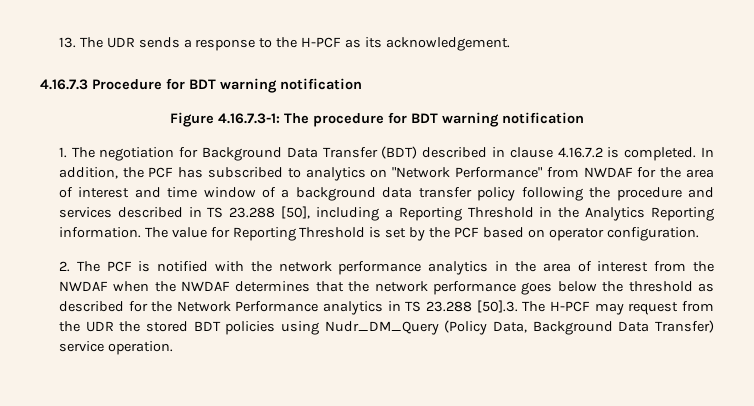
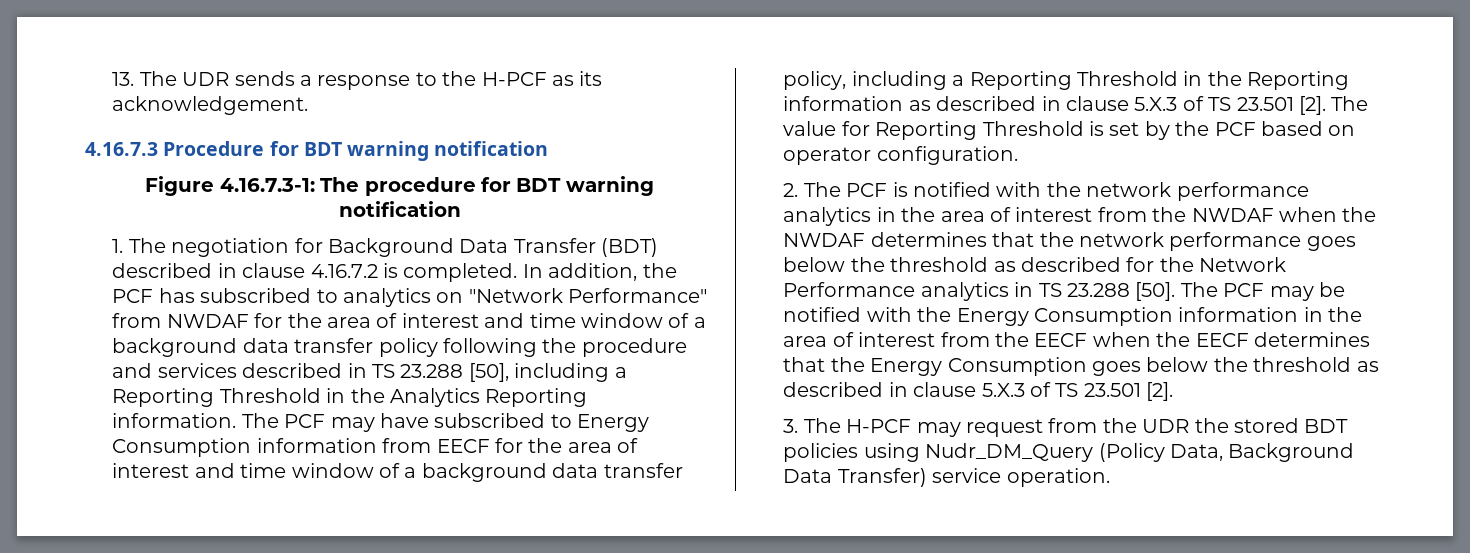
- The value for Reporting Threshold is set by the PCF based on operator configuration.
+ The PCF may have subscribed to Energy Consumption information from EECF for the area of interest and time window of a background data transfer policy, including a Reporting Threshold in the Reporting information as described in clause 5.X.3 of TS 23.501 [2]. The value for Reporting Threshold is set by the PCF based on operator configuration.
- 2. The PCF is notified with the network performance analytics in the area of interest from the NWDAF when the NWDAF determines that the network performance goes below the threshold as described for the Network Performance analytics in TS 23.288 [50].3. The H-PCF may request from the UDR the stored BDT policies using Nudr_DM_Query (Policy Data, Background Data Transfer) service operation.
+ 2. The PCF is notified with the network performance analytics in the area of interest from the NWDAF when the NWDAF determines that the network performance goes below the threshold as described for the Network Performance analytics in TS 23.288 [50]. The PCF may be notified with the Energy Consumption information in the area of interest from the EECF when the EECF determines that the Energy Consumption goes below the threshold as described in clause 5.X.3 of TS 23.501 [2].
+ 3. The H-PCF may request from the UDR the stored BDT policies using Nudr_DM_Query (Policy Data, Background Data Transfer) service operation.

